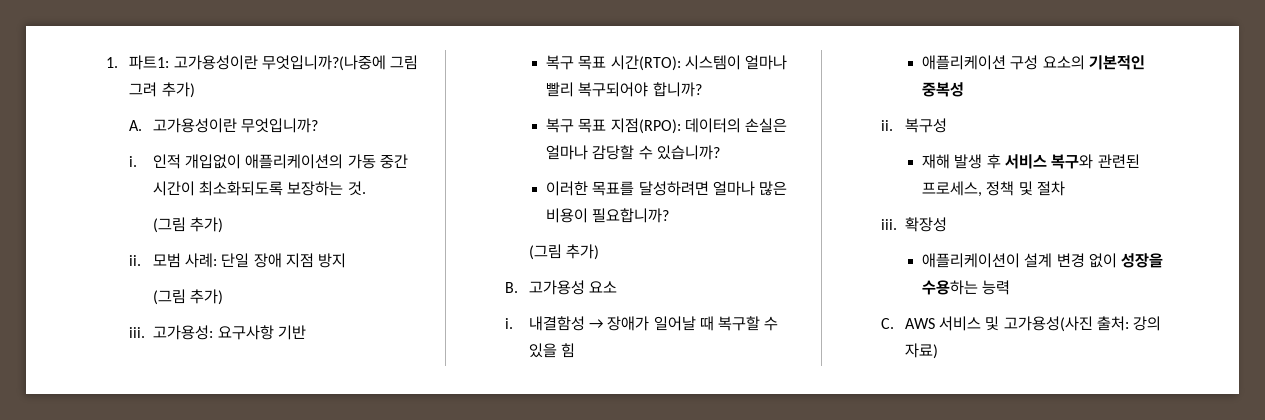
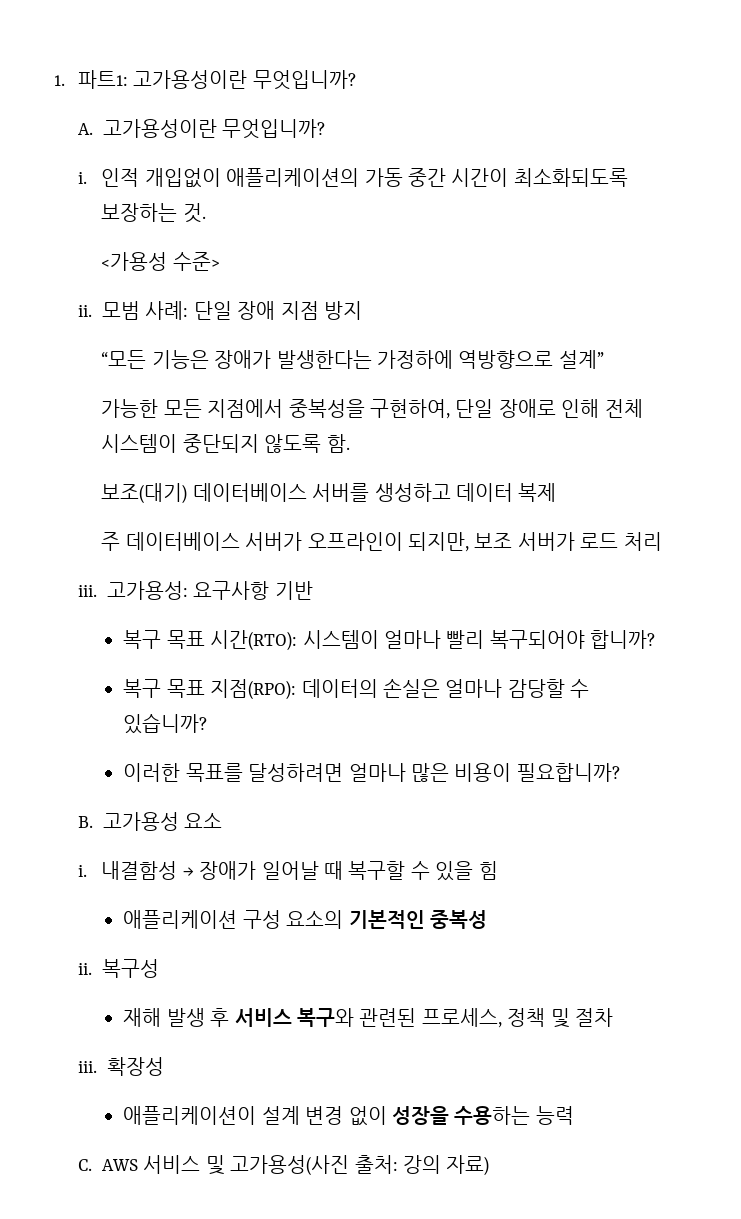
- 1. 파트1: 고가용성이란 무엇입니까?(나중에 그림 그려 추가)
+ 1. 파트1: 고가용성이란 무엇입니까?
  인적 개입없이 애플리케이션의 가동 중간 시간이 최소화되도록 보장하는 것.
- (그림 추가)
+ <가용성 수준>
  모범 사례: 단일 장애 지점 방지
- (그림 추가)
+ “모든 기능은 장애가 발생한다는 가정하에 역방향으로 설계”
+ 가능한 모든 지점에서 중복성을 구현하여, 단일 장애로 인해 전체 시스템이 중단되지 않도록 함.
+ 보조(대기) 데이터베이스 서버를 생성하고 데이터 복제
+ 주 데이터베이스 서버가 오프라인이 되지만, 보조 서버가 로드 처리
  이러한 목표를 달성하려면 얼마나 많은 비용이 필요합니까?
- (그림 추가)

